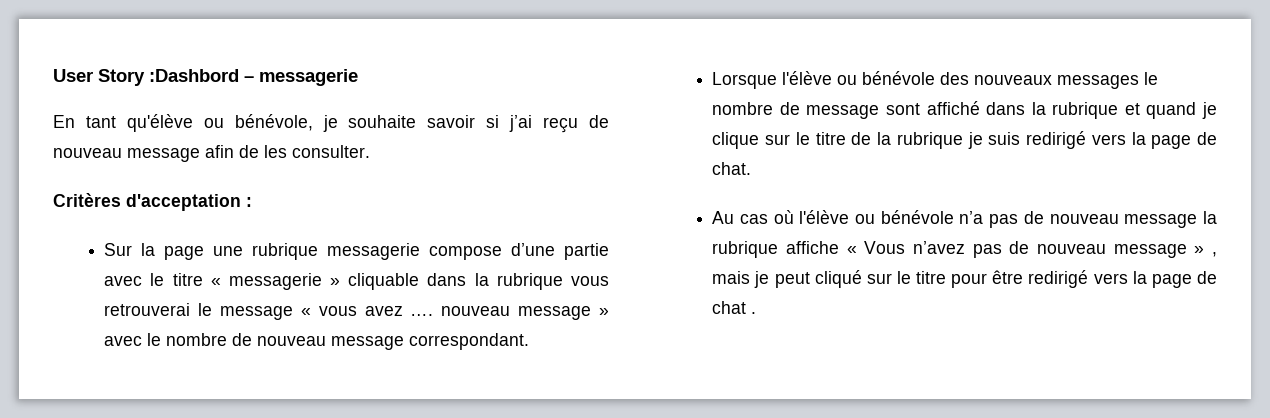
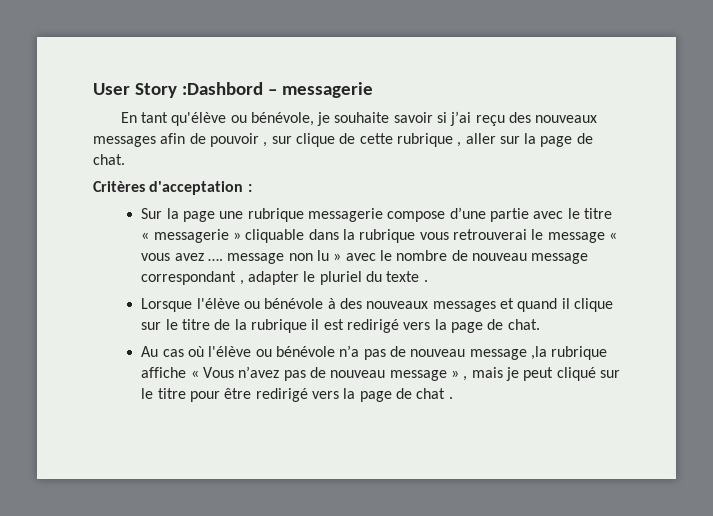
- En tant qu'élève ou bénévole, je souhaite savoir si j’ai reçu de nouveau message afin de les consulter.
+ En tant qu'élève ou bénévole, je souhaite savoir si j’ai reçu des nouveaux messages afin de pouvoir , sur clique de cette rubrique , aller sur la page de chat.
- Sur la page une rubrique messagerie compose d’une partie avec le titre « messagerie » cliquable dans la rubrique vous retrouverai le message « vous avez …. nouveau message » avec le nombre de nouveau message correspondant.
+ Sur la page une rubrique messagerie compose d’une partie avec le titre « messagerie » cliquable dans la rubrique vous retrouverai le message « vous avez …. message non lu » avec le nombre de nouveau message correspondant , adapter le pluriel du texte .
- Lorsque l'élève ou bénévole des nouveaux messages le nombre de message sont affiché dans la rubrique et quand je clique sur le titre de la rubrique je suis redirigé vers la page de chat.
+ Lorsque l'élève ou bénévole à des nouveaux messages et quand il clique sur le titre de la rubrique il est redirigé vers la page de chat.
- Au cas où l'élève ou bénévole n’a pas de nouveau message la rubrique affiche « Vous n’avez pas de nouveau message » , mais je peut cliqué sur le titre pour être redirigé vers la page de chat .
+ Au cas où l'élève ou bénévole n’a pas de nouveau message ,la rubrique affiche « Vous n’avez pas de nouveau message » , mais je peut cliqué sur le titre pour être redirigé vers la page de chat .

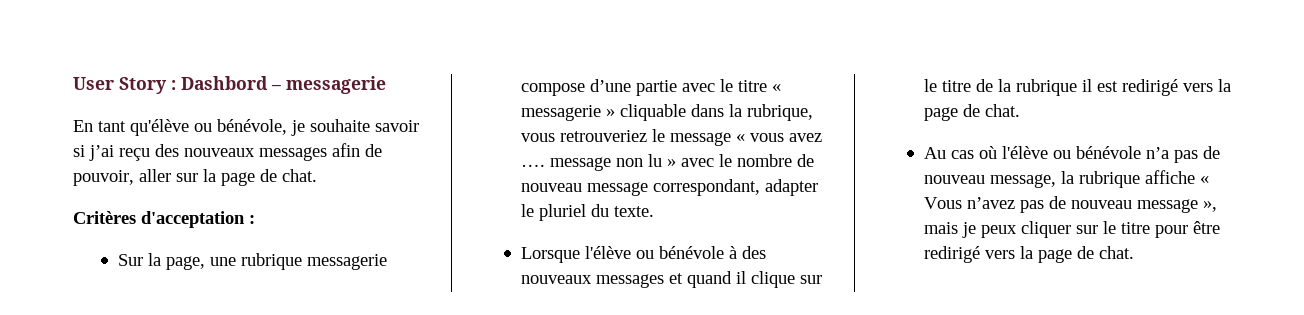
- User Story :Dashbord – messagerie
+ User Story : Dashbord – messagerie
- En tant qu'élève ou bénévole, je souhaite savoir si j’ai reçu des nouveaux messages afin de pouvoir , sur clique de cette rubrique , aller sur la page de chat.
+ En tant qu'élève ou bénévole, je souhaite savoir si j’ai reçu des nouveaux messages afin de pouvoir, aller sur la page de chat.
- Sur la page une rubrique messagerie compose d’une partie avec le titre « messagerie » cliquable dans la rubrique vous retrouverai le message « vous avez …. message non lu » avec le nombre de nouveau message correspondant , adapter le pluriel du texte .
+ Sur la page, une rubrique messagerie compose d’une partie avec le titre « messagerie » cliquable dans la rubrique, vous retrouveriez le message « vous avez …. message non lu » avec le nombre de nouveau message correspondant, adapter le pluriel du texte.
- Au cas où l'élève ou bénévole n’a pas de nouveau message ,la rubrique affiche « Vous n’avez pas de nouveau message » , mais je peut cliqué sur le titre pour être redirigé vers la page de chat .
+ Au cas où l'élève ou bénévole n’a pas de nouveau message, la rubrique affiche « Vous n’avez pas de nouveau message », mais je peux cliquer sur le titre pour être redirigé vers la page de chat.

